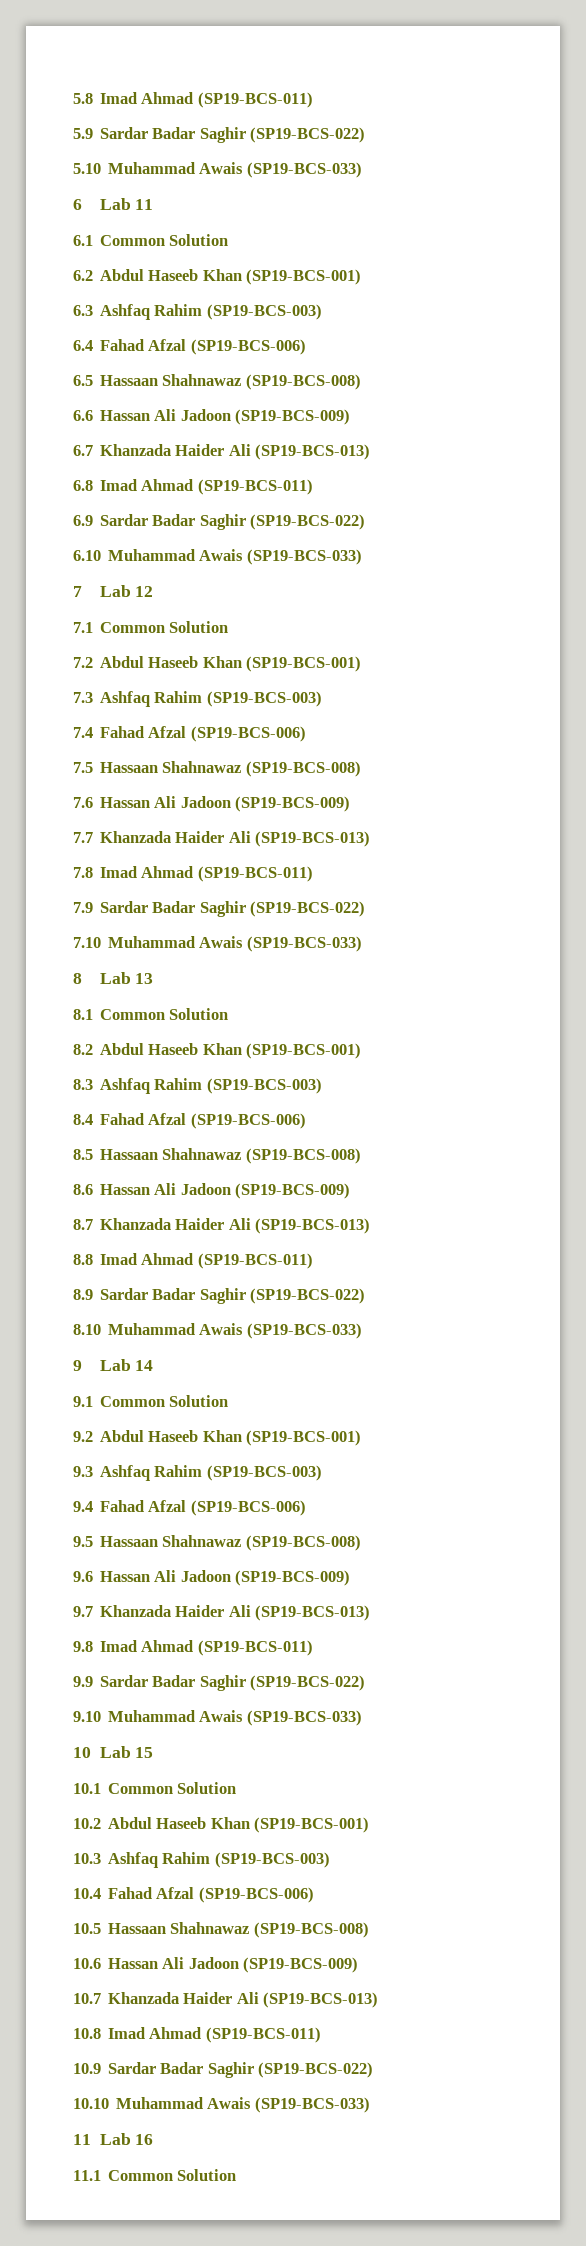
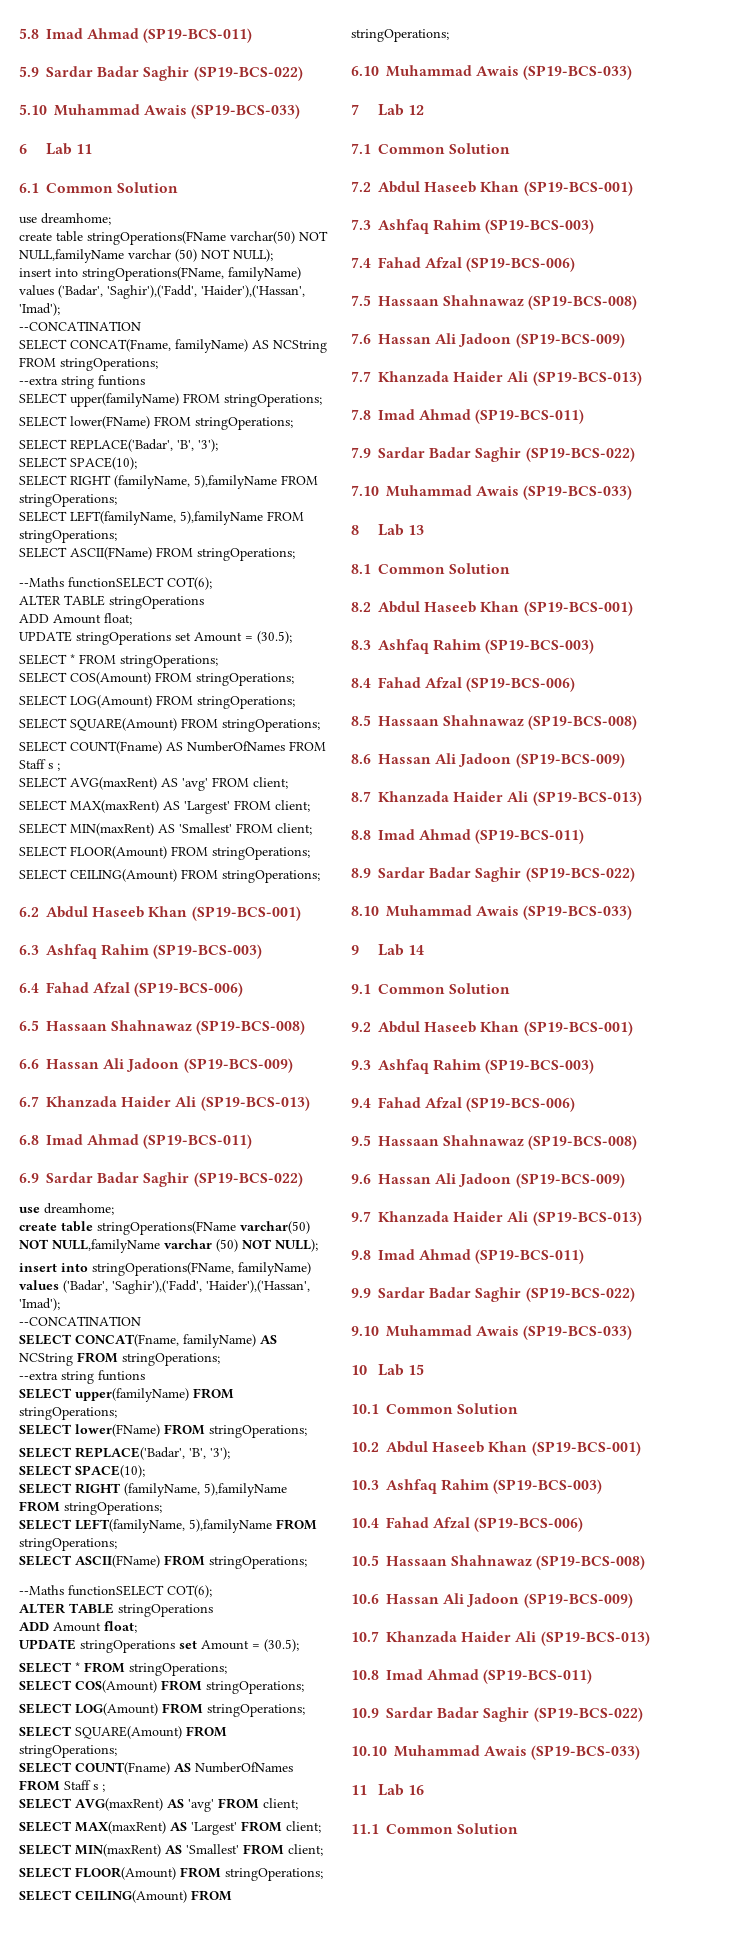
  6.1 Common Solution
+ use dreamhome;
+ create table stringOperations(FName varchar(50) NOT NULL,familyName varchar (50) NOT NULL);
+ insert into stringOperations(FName, familyName) values ('Badar', 'Saghir'),('Fadd', 'Haider'),('Hassan', 'Imad');
+ --CONCATINATION
+ SELECT CONCAT(Fname, familyName) AS NCString FROM stringOperations;
+ --extra string funtions
+ SELECT upper(familyName) FROM stringOperations;
+ SELECT lower(FName) FROM stringOperations;
+ SELECT REPLACE('Badar', 'B', '3');
+ SELECT SPACE(10);
+ SELECT RIGHT (familyName, 5),familyName FROM stringOperations;
+ SELECT LEFT(familyName, 5),familyName FROM stringOperations;
+ SELECT ASCII(FName) FROM stringOperations;
+ --Maths functionSELECT COT(6);
+ ALTER TABLE stringOperations
+ ADD Amount float;
+ UPDATE stringOperations set Amount = (30.5);
+ SELECT * FROM stringOperations;
+ SELECT COS(Amount) FROM stringOperations;
+ SELECT LOG(Amount) FROM stringOperations;
+ SELECT SQUARE(Amount) FROM stringOperations;
+ SELECT COUNT(Fname) AS NumberOfNames FROM Staff s ;
+ SELECT AVG(maxRent) AS 'avg' FROM client;
+ SELECT MAX(maxRent) AS 'Largest' FROM client;
+ SELECT MIN(maxRent) AS 'Smallest' FROM client;
+ SELECT FLOOR(Amount) FROM stringOperations;
+ SELECT CEILING(Amount) FROM stringOperations;
  6.9 Sardar Badar Saghir (SP19-BCS-022)
+ use dreamhome;
+ create table stringOperations(FName varchar(50) NOT NULL,familyName varchar (50) NOT NULL);
+ insert into stringOperations(FName, familyName) values ('Badar', 'Saghir'),('Fadd', 'Haider'),('Hassan', 'Imad');
+ --CONCATINATION
+ SELECT CONCAT(Fname, familyName) AS NCString FROM stringOperations;
+ --extra string funtions
+ SELECT upper(familyName) FROM stringOperations;
+ SELECT lower(FName) FROM stringOperations;
+ SELECT REPLACE('Badar', 'B', '3');
+ SELECT SPACE(10);
+ SELECT RIGHT (familyName, 5),familyName FROM stringOperations;
+ SELECT LEFT(familyName, 5),familyName FROM stringOperations;
+ SELECT ASCII(FName) FROM stringOperations;
+ --Maths functionSELECT COT(6);
+ ALTER TABLE stringOperations
+ ADD Amount float;
+ UPDATE stringOperations set Amount = (30.5);
+ SELECT * FROM stringOperations;
+ SELECT COS(Amount) FROM stringOperations;
+ SELECT LOG(Amount) FROM stringOperations;
+ SELECT SQUARE(Amount) FROM stringOperations;
+ SELECT COUNT(Fname) AS NumberOfNames FROM Staff s ;
+ SELECT AVG(maxRent) AS 'avg' FROM client;
+ SELECT MAX(maxRent) AS 'Largest' FROM client;
+ SELECT MIN(maxRent) AS 'Smallest' FROM client;
+ SELECT FLOOR(Amount) FROM stringOperations;
+ SELECT CEILING(Amount) FROM stringOperations;

